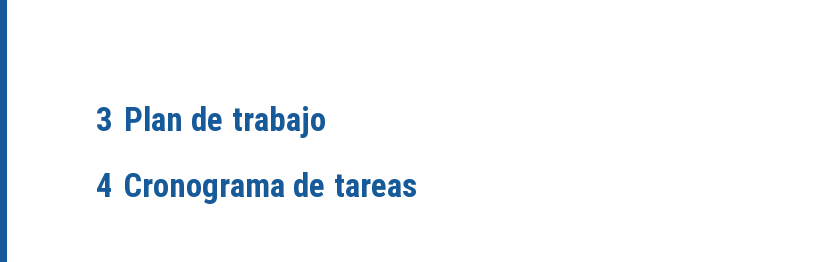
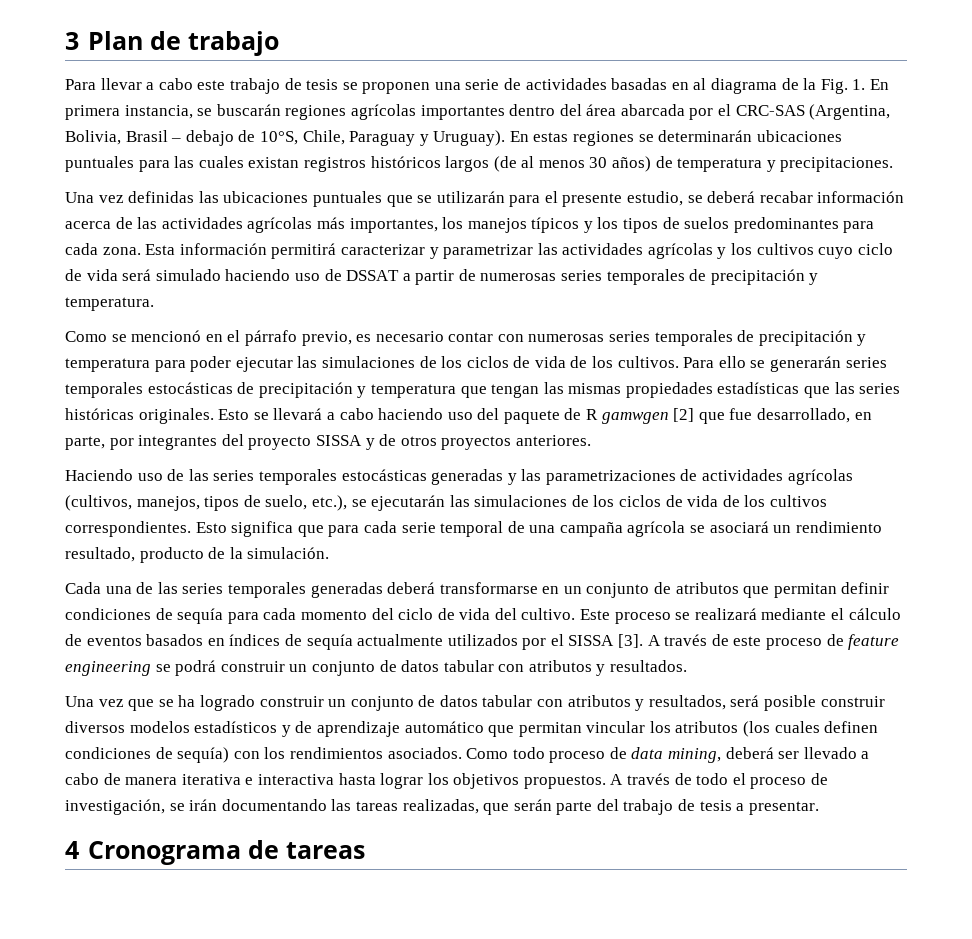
+ Para llevar a cabo este trabajo de tesis se proponen una serie de actividades basadas en al diagrama de la Fig. 1. En primera instancia, se buscarán regiones agrícolas importantes dentro del área abarcada por el CRC-SAS (Argentina, Bolivia, Brasil – debajo de 10°S, Chile, Paraguay y Uruguay). En estas regiones se determinarán ubicaciones puntuales para las cuales existan registros históricos largos (de al menos 30 años) de temperatura y precipitaciones.
+ Una vez definidas las ubicaciones puntuales que se utilizarán para el presente estudio, se deberá recabar información acerca de las actividades agrícolas más importantes, los manejos típicos y los tipos de suelos predominantes para cada zona. Esta información permitirá caracterizar y parametrizar las actividades agrícolas y los cultivos cuyo ciclo de vida será simulado haciendo uso de DSSAT a partir de numerosas series temporales de precipitación y temperatura.
+ Como se mencionó en el párrafo previo, es necesario contar con numerosas series temporales de precipitación y temperatura para poder ejecutar las simulaciones de los ciclos de vida de los cultivos. Para ello se generarán series temporales estocásticas de precipitación y temperatura que tengan las mismas propiedades estadísticas que las series históricas originales. Esto se llevará a cabo haciendo uso del paquete de R gamwgen [2] que fue desarrollado, en parte, por integrantes del proyecto SISSA y de otros proyectos anteriores.
+ Haciendo uso de las series temporales estocásticas generadas y las parametrizaciones de actividades agrícolas (cultivos, manejos, tipos de suelo, etc.), se ejecutarán las simulaciones de los ciclos de vida de los cultivos correspondientes. Esto significa que para cada serie temporal de una campaña agrícola se asociará un rendimiento resultado, producto de la simulación.
+ Cada una de las series temporales generadas deberá transformarse en un conjunto de atributos que permitan definir condiciones de sequía para cada momento del ciclo de vida del cultivo. Este proceso se realizará mediante el cálculo de eventos basados en índices de sequía actualmente utilizados por el SISSA [3]. A través de este proceso de feature engineering se podrá construir un conjunto de datos tabular con atributos y resultados.
+ Una vez que se ha logrado construir un conjunto de datos tabular con atributos y resultados, será posible construir diversos modelos estadísticos y de aprendizaje automático que permitan vincular los atributos (los cuales definen condiciones de sequía) con los rendimientos asociados. Como todo proceso de data mining, deberá ser llevado a cabo de manera iterativa e interactiva hasta lograr los objetivos propuestos. A través de todo el proceso de investigación, se irán documentando las tareas realizadas, que serán parte del trabajo de tesis a presentar.

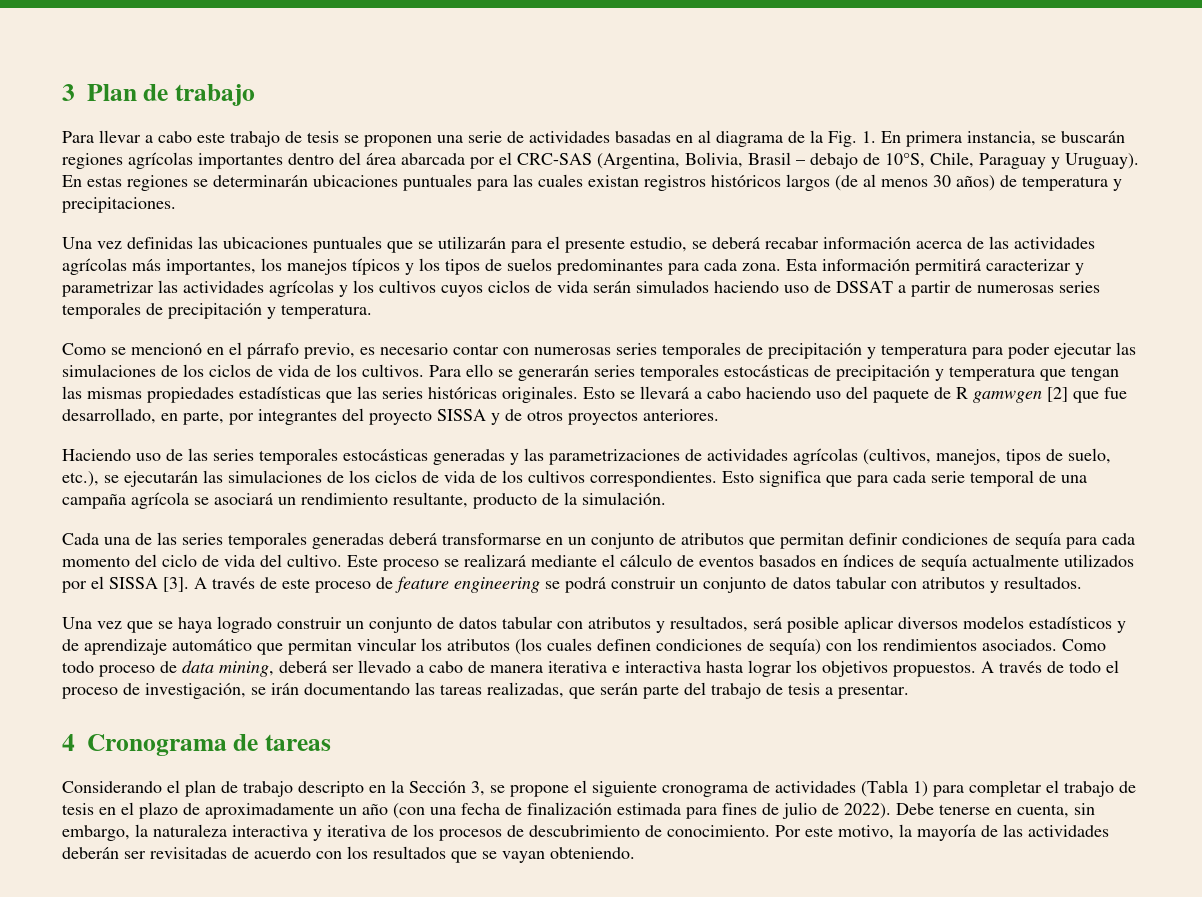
- Esta información permitirá caracterizar y parametrizar las actividades agrícolas y los cultivos cuyo ciclo de vida será simulado haciendo uso de DSSAT a partir de numerosas series temporales de precipitación y temperatura.
+ Esta información permitirá caracterizar y parametrizar las actividades agrícolas y los cultivos cuyos ciclos de vida serán simulados haciendo uso de DSSAT a partir de numerosas series temporales de precipitación y temperatura.
- Esto significa que para cada serie temporal de una campaña agrícola se asociará un rendimiento resultado, producto de la simulación.
+ Esto significa que para cada serie temporal de una campaña agrícola se asociará un rendimiento resultante, producto de la simulación.
- Una vez que se ha logrado construir un conjunto de datos tabular con atributos y resultados, será posible construir diversos modelos estadísticos y de aprendizaje automático que permitan vincular los atributos (los cuales definen condiciones de sequía) con los rendimientos asociados.
+ Una vez que se haya logrado construir un conjunto de datos tabular con atributos y resultados, será posible aplicar diversos modelos estadísticos y de aprendizaje automático que permitan vincular los atributos (los cuales definen condiciones de sequía) con los rendimientos asociados.
+ Considerando el plan de trabajo descripto en la Sección 3, se propone el siguiente cronograma de actividades (Tabla 1) para completar el trabajo de tesis en el plazo de aproximadamente un año (con una fecha de finalización estimada para fines de julio de 2022). Debe tenerse en cuenta, sin embargo, la naturaleza interactiva y iterativa de los procesos de descubrimiento de conocimiento. Por este motivo, la mayoría de las actividades deberán ser revisitadas de acuerdo con los resultados que se vayan obteniendo.

